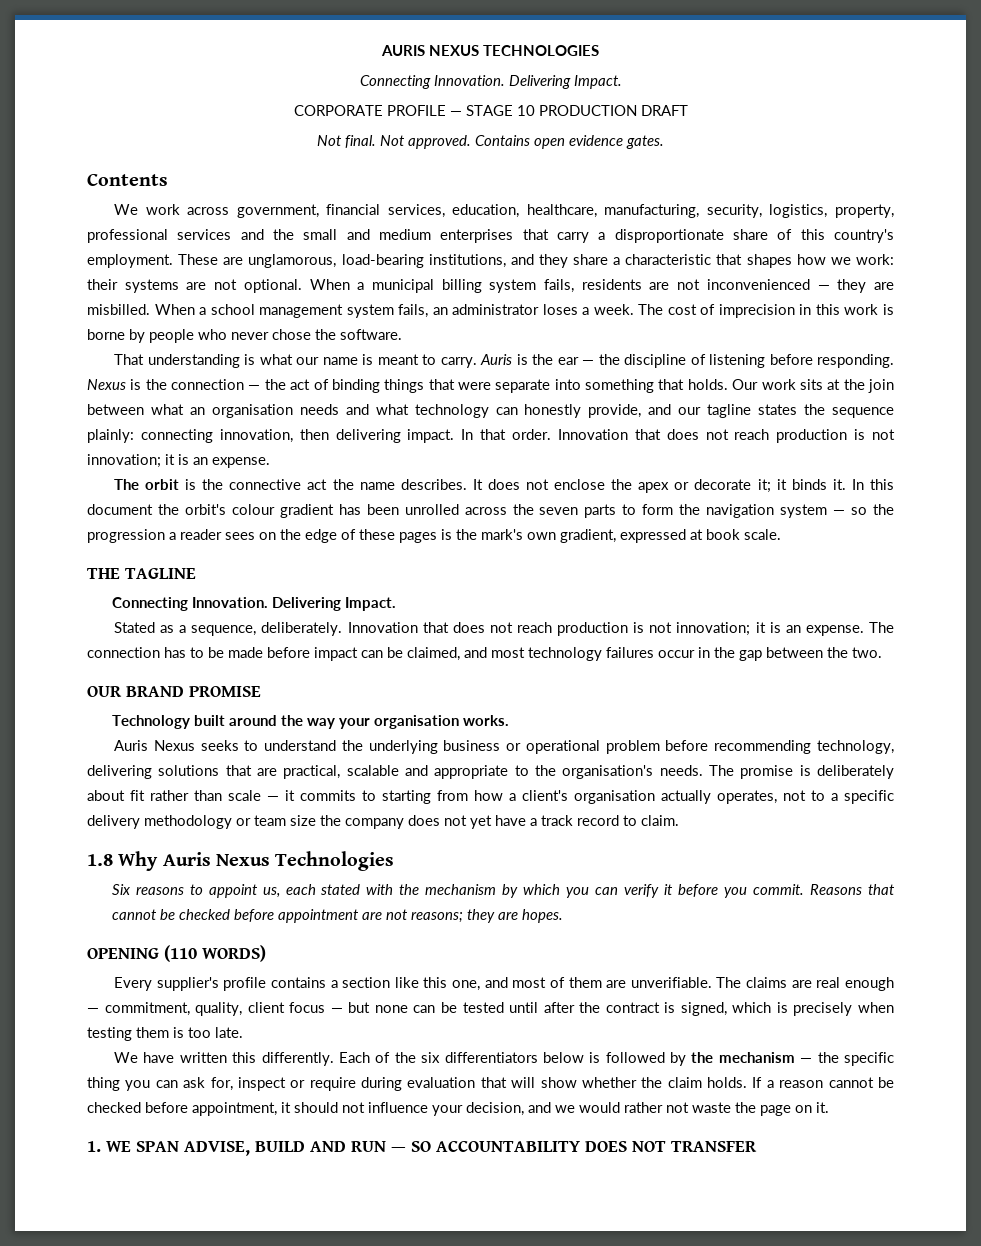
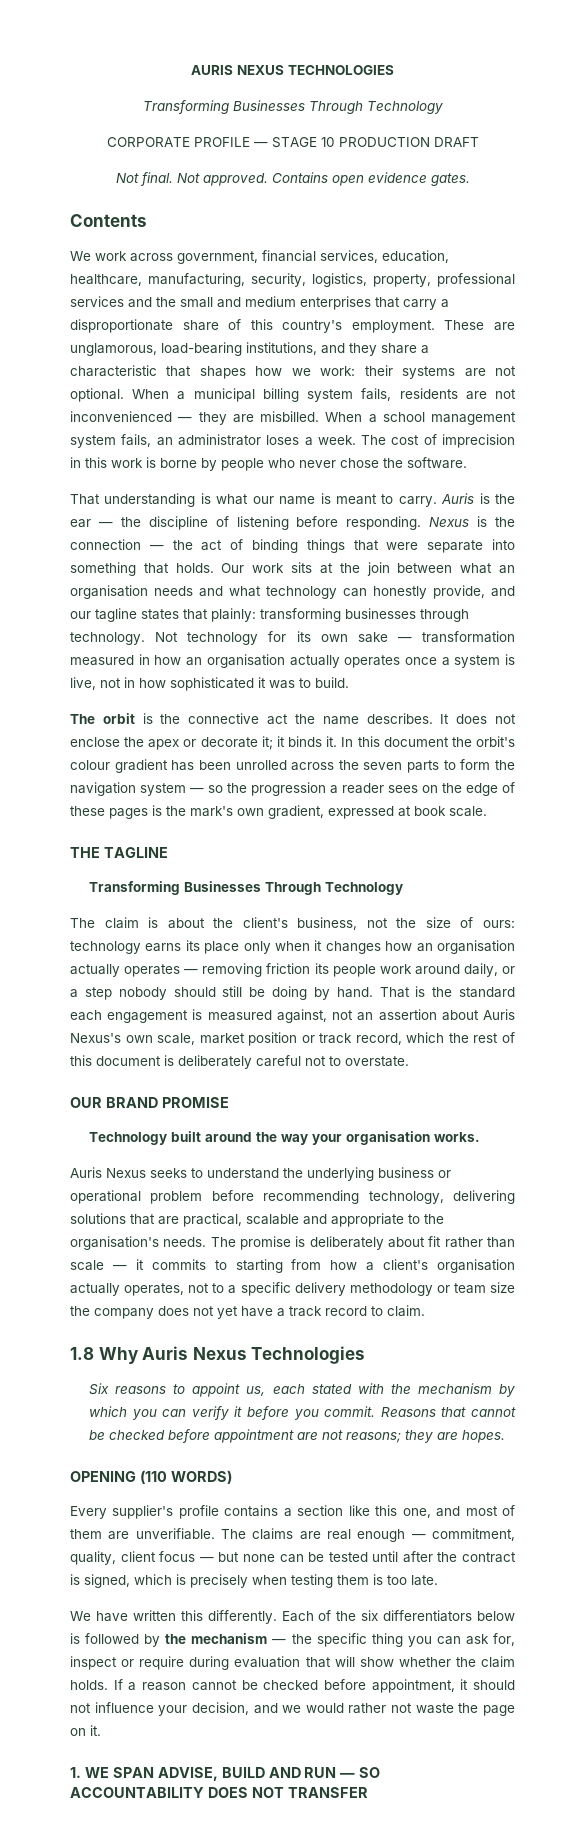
  AURIS NEXUS TECHNOLOGIES
- Connecting Innovation. Delivering Impact.
+ Transforming Businesses Through Technology
- Our work sits at the join between what an organisation needs and what technology can honestly provide, and our tagline states the sequence plainly: connecting innovation, then delivering impact. In that order. Innovation that does not reach production is not innovation; it is an expense.
+ Our work sits at the join between what an organisation needs and what technology can honestly provide, and our tagline states that plainly: transforming businesses through technology. Not technology for its own sake — transformation measured in how an organisation actually operates once a system is live, not in how sophisticated it was to build.
  THE TAGLINE
- Connecting Innovation. Delivering Impact.
- Stated as a sequence, deliberately. Innovation that does not reach production is not innovation; it is an expense. The connection has to be made before impact can be claimed, and most technology failures occur in the gap between the two.
+ Transforming Businesses Through Technology
+ The claim is about the client's business, not the size of ours: technology earns its place only when it changes how an organisation actually operates — removing friction its people work around daily, or a step nobody should still be doing by hand. That is the standard each engagement is measured against, not an assertion about Auris Nexus's own scale, market position or track record, which the rest of this document is deliberately careful not to overstate.

